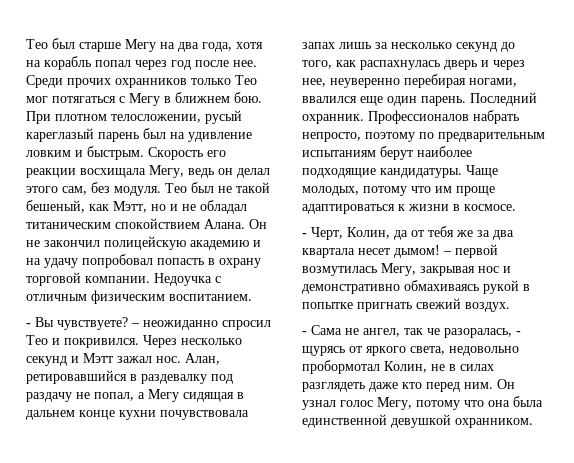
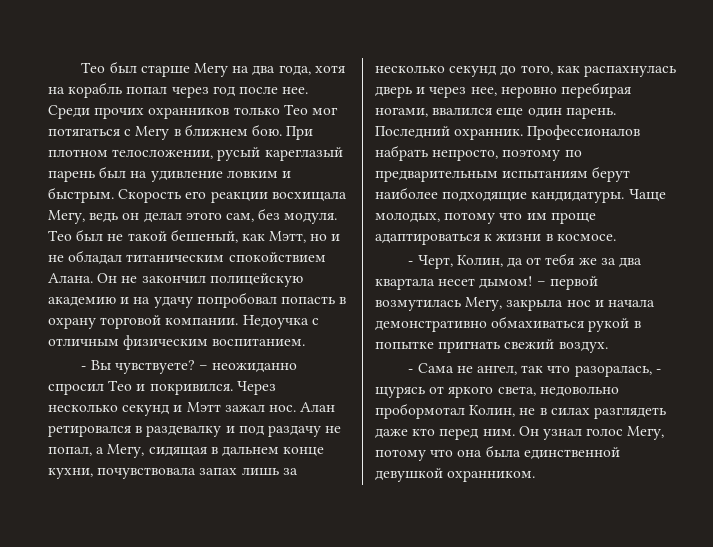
- Алан, ретировавшийся в раздевалку под раздачу не попал, а Мегу сидящая в дальнем конце кухни почувствовала запах лишь за несколько секунд до того, как распахнулась дверь и через нее, неуверенно перебирая ногами, ввалился еще один парень.
+ Алан ретировался в раздевалку и под раздачу не попал, а Мегу, сидящая в дальнем конце кухни, почувствовала запах лишь за несколько секунд до того, как распахнулась дверь и через нее, неровно перебирая ногами, ввалился еще один парень.
- – первой возмутилась Мегу, закрывая нос и демонстративно обмахиваясь рукой в попытке пригнать свежий воздух.
+ – первой возмутилась Мегу, закрыла нос и начала демонстративно обмахиваться рукой в попытке пригнать свежий воздух.
- - Сама не ангел, так че разоралась, - щурясь от яркого света, недовольно пробормотал Колин, не в силах разглядеть даже кто перед ним.
+ - Сама не ангел, так что разоралась, - щурясь от яркого света, недовольно пробормотал Колин, не в силах разглядеть даже кто перед ним.

